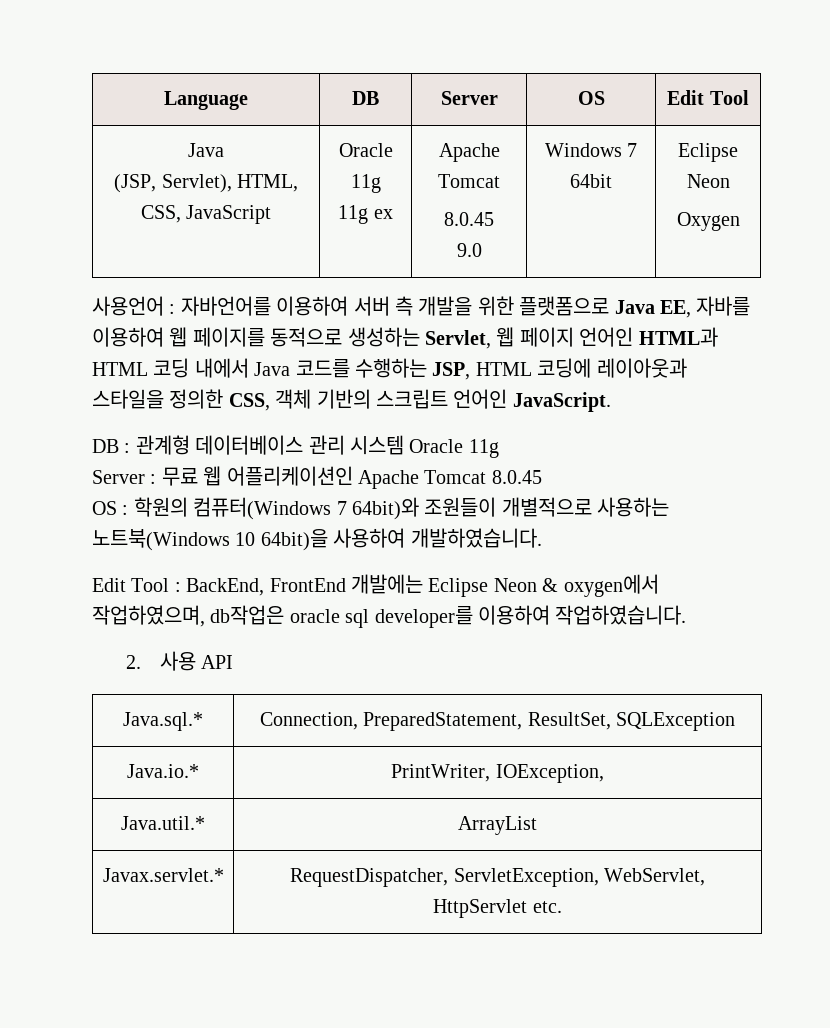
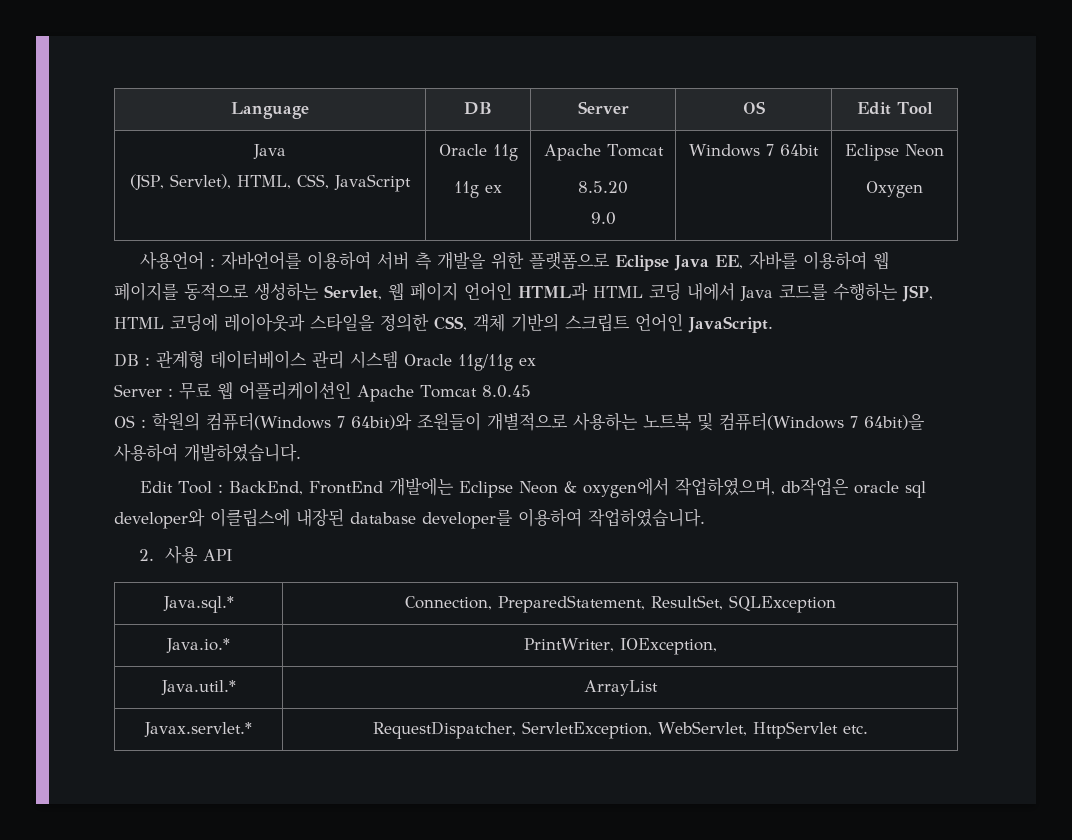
  Language | DB | Server | OS | Edit Tool
  Java
  (JSP, Servlet), HTML, CSS, JavaScript | Oracle 11g
  11g ex | Apache Tomcat
- 8.0.45
+ 8.5.20
- 사용언어 : 자바언어를 이용하여 서버 측 개발을 위한 플랫폼으로 Java EE, 자바를 이용하여 웹 페이지를 동적으로 생성하는 Servlet, 웹 페이지 언어인 HTML과 HTML 코딩 내에서 Java 코드를 수행하는 JSP, HTML 코딩에 레이아웃과 스타일을 정의한 CSS, 객체 기반의 스크립트 언어인 JavaScript.
+ 사용언어 : 자바언어를 이용하여 서버 측 개발을 위한 플랫폼으로 Eclipse Java EE, 자바를 이용하여 웹 페이지를 동적으로 생성하는 Servlet, 웹 페이지 언어인 HTML과 HTML 코딩 내에서 Java 코드를 수행하는 JSP, HTML 코딩에 레이아웃과 스타일을 정의한 CSS, 객체 기반의 스크립트 언어인 JavaScript.
- DB : 관계형 데이터베이스 관리 시스템 Oracle 11g
+ DB : 관계형 데이터베이스 관리 시스템 Oracle 11g/11g ex
- OS : 학원의 컴퓨터(Windows 7 64bit)와 조원들이 개별적으로 사용하는 노트북(Windows 10 64bit)을 사용하여 개발하였습니다.
+ OS : 학원의 컴퓨터(Windows 7 64bit)와 조원들이 개별적으로 사용하는 노트북 및 컴퓨터(Windows 7 64bit)을 사용하여 개발하였습니다.
- Edit Tool : BackEnd, FrontEnd 개발에는 Eclipse Neon & oxygen에서 작업하였으며, db작업은 oracle sql developer를 이용하여 작업하였습니다.
+ Edit Tool : BackEnd, FrontEnd 개발에는 Eclipse Neon & oxygen에서 작업하였으며, db작업은 oracle sql developer와 이클립스에 내장된 database developer를 이용하여 작업하였습니다.

